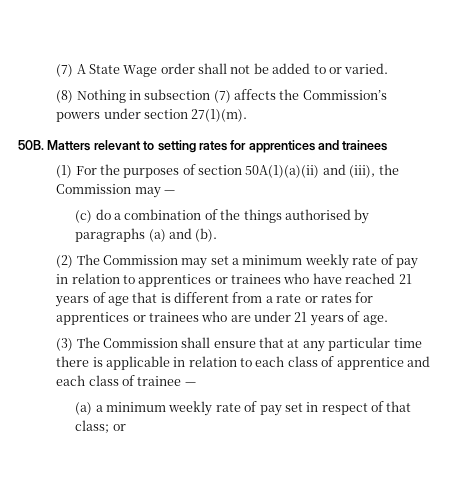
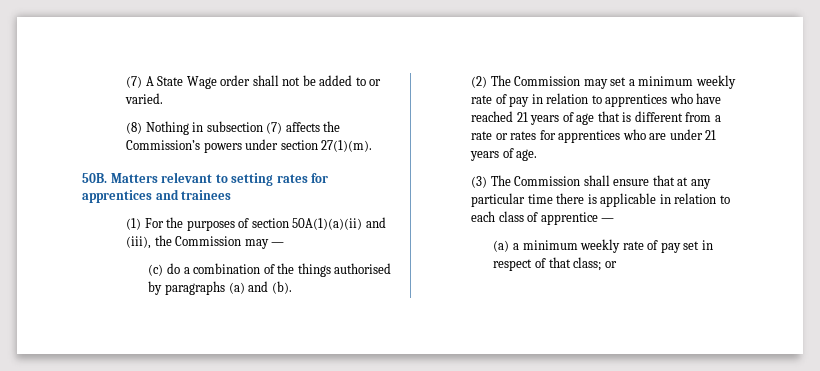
- (2) The Commission may set a minimum weekly rate of pay in relation to apprentices or trainees who have reached 21 years of age that is different from a rate or rates for apprentices or trainees who are under 21 years of age.
+ (2) The Commission may set a minimum weekly rate of pay in relation to apprentices who have reached 21 years of age that is different from a rate or rates for apprentices who are under 21 years of age.
- (3) The Commission shall ensure that at any particular time there is applicable in relation to each class of apprentice and each class of trainee —
+ (3) The Commission shall ensure that at any particular time there is applicable in relation to each class of apprentice —

